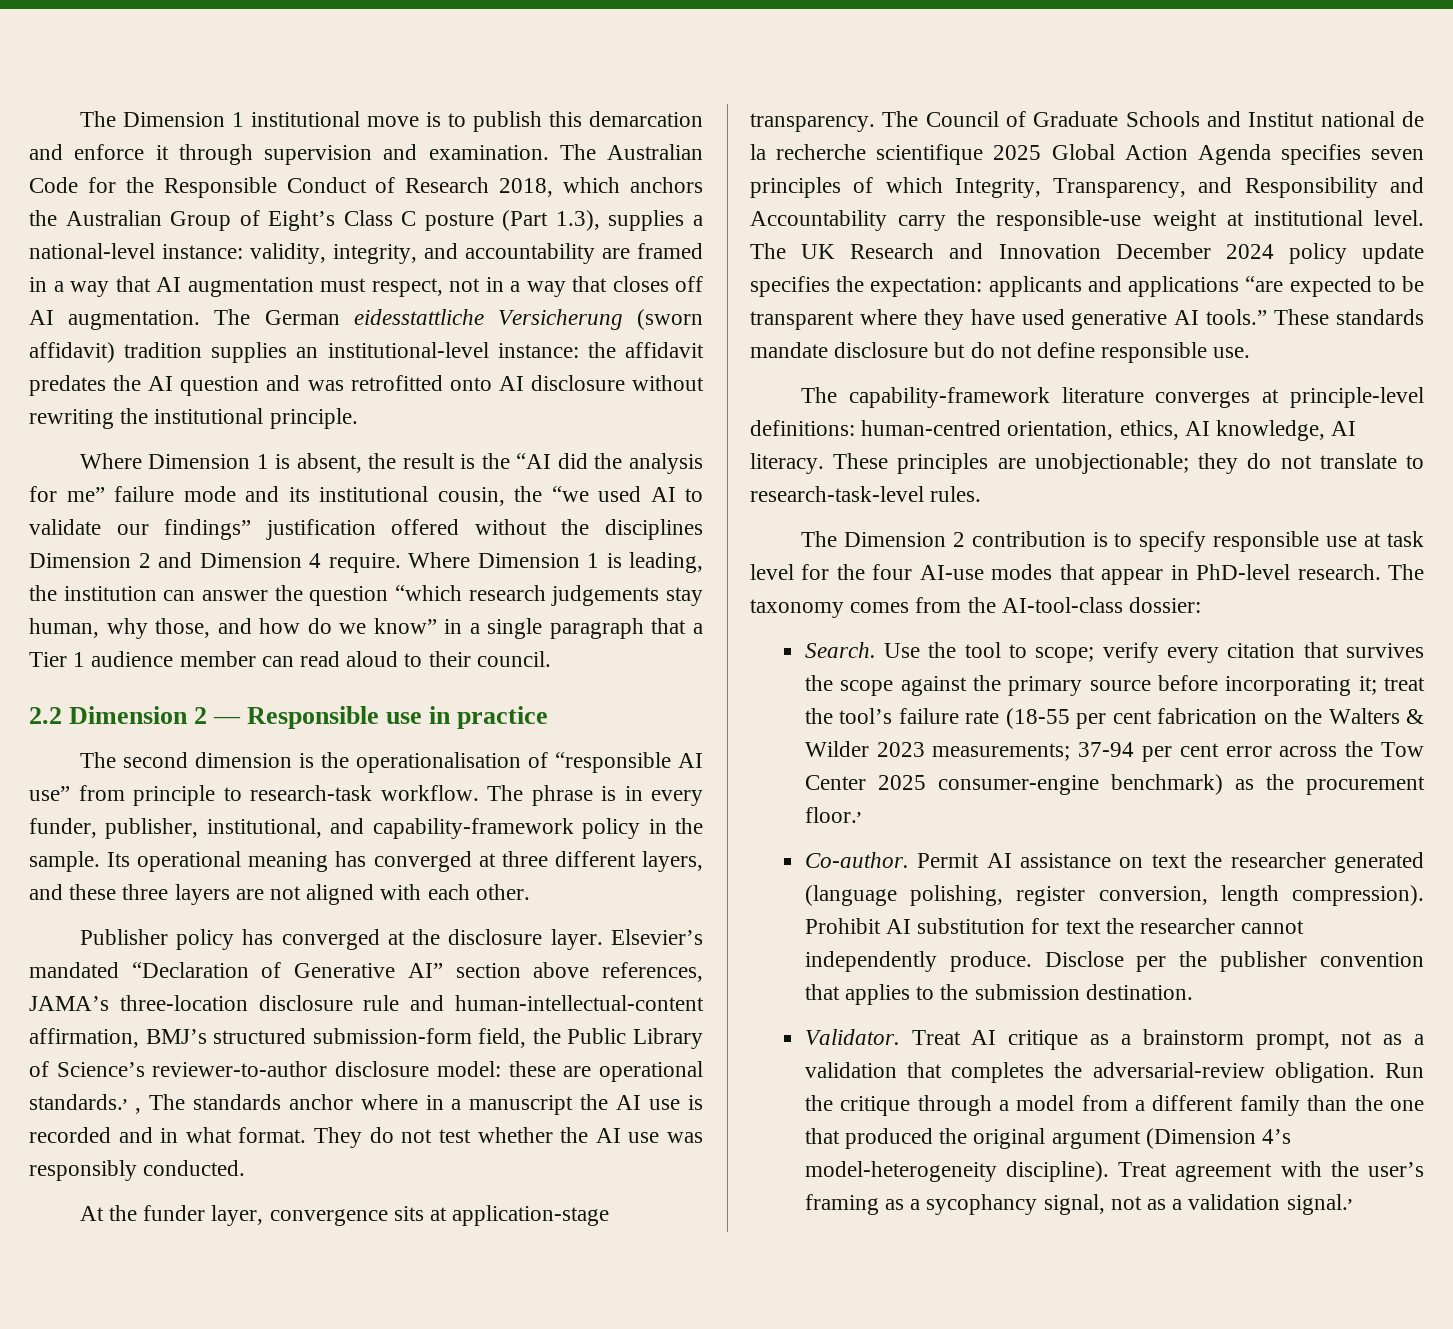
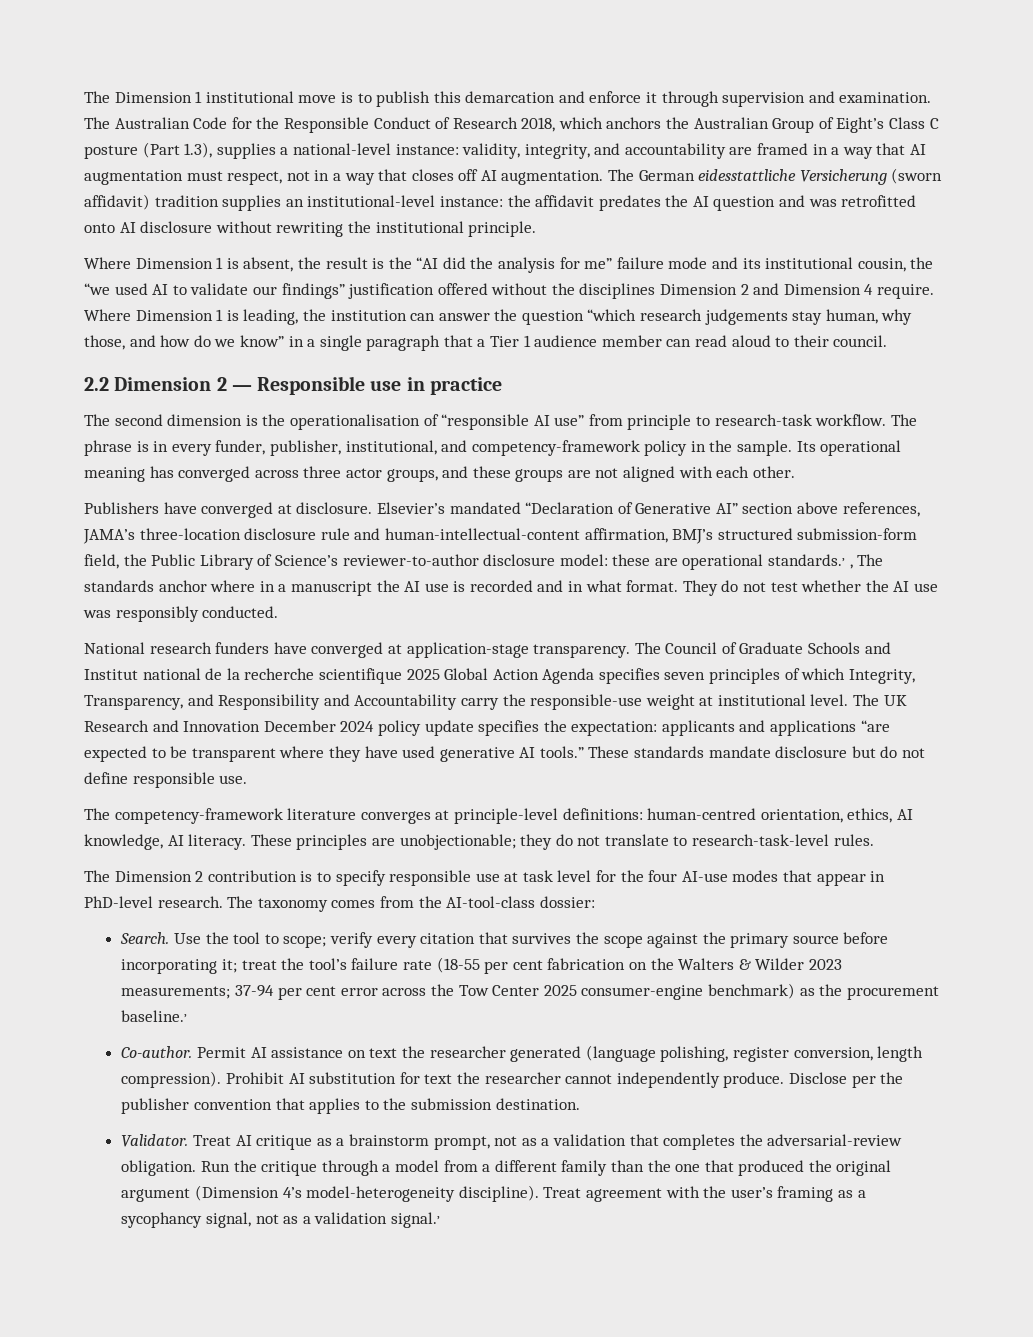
- The phrase is in every funder, publisher, institutional, and capability-framework policy in the sample.
+ The phrase is in every funder, publisher, institutional, and competency-framework policy in the sample.
- Its operational meaning has converged at three different layers, and these three layers are not aligned with each other.
+ Its operational meaning has converged across three actor groups, and these groups are not aligned with each other.
- Publisher policy has converged at the disclosure layer.
+ Publishers have converged at disclosure.
- At the funder layer, convergence sits at application-stage transparency.
+ National research funders have converged at application-stage transparency.
- The capability-framework literature converges at principle-level definitions: human-centred orientation, ethics, AI knowledge, AI literacy.
+ The competency-framework literature converges at principle-level definitions: human-centred orientation, ethics, AI knowledge, AI literacy.
- Use the tool to scope; verify every citation that survives the scope against the primary source before incorporating it; treat the tool’s failure rate (18-55 per cent fabrication on the Walters & Wilder 2023 measurements; 37-94 per cent error across the Tow Center 2025 consumer-engine benchmark) as the procurement floor.,
+ Use the tool to scope; verify every citation that survives the scope against the primary source before incorporating it; treat the tool’s failure rate (18-55 per cent fabrication on the Walters & Wilder 2023 measurements; 37-94 per cent error across the Tow Center 2025 consumer-engine benchmark) as the procurement baseline.,

